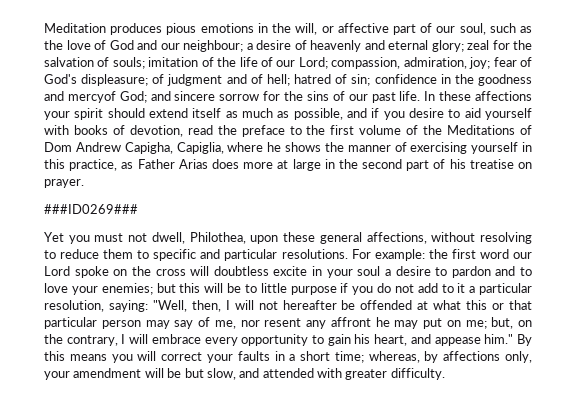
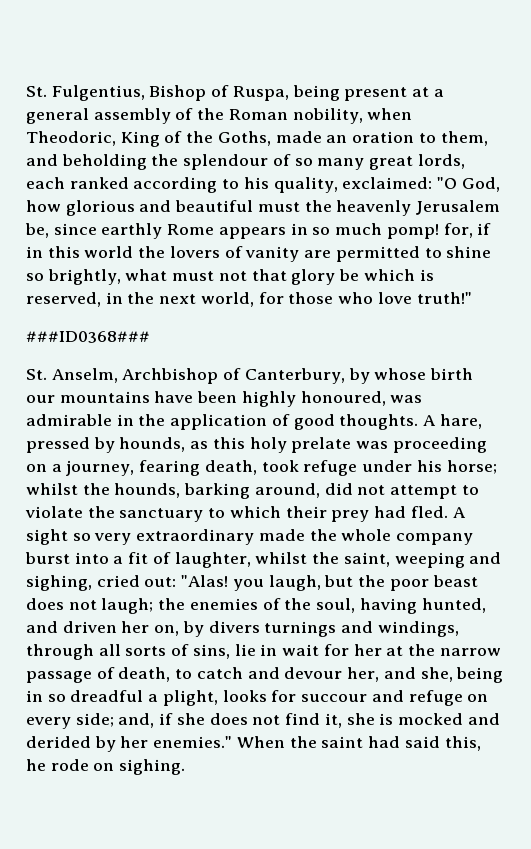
- Meditation produces pious emotions in the will, or affective part of our soul, such as the love of God and our neighbour; a desire of heavenly and eternal glory; zeal for the salvation of souls; imitation of the life of our Lord; compassion, admiration, joy; fear of God's displeasure; of judgment and of hell; hatred of sin; confidence in the goodness and mercyof God; and sincere sorrow for the sins of our past life. In these affections your spirit should extend itself as much as possible, and if you desire to aid yourself with books of devotion, read the preface to the first volume of the Meditations of Dom Andrew Capigha, Capiglia, where he shows the manner of exercising yourself in this practice, as Father Arias does more at large in the second part of his treatise on prayer.
- ###ID0269###
- Yet you must not dwell, Philothea, upon these general affections, without resolving to reduce them to specific and particular resolutions. For example: the first word our Lord spoke on the cross will doubtless excite in your soul a desire to pardon and to love your enemies; but this will be to little purpose if you do not add to it a particular resolution, saying: "Well, then, I will not hereafter be offended at what this or that particular person may say of me, nor resent any affront he may put on me; but, on the contrary, I will embrace every opportunity to gain his heart, and appease him." By this means you will correct your faults in a short time; whereas, by affections only, your amendment will be but slow, and attended with greater difficulty.
+ St. Fulgentius, Bishop of Ruspa, being present at a general assembly of the Roman nobility, when Theodoric, King of the Goths, made an oration to them, and beholding the splendour of so many great lords, each ranked according to his quality, exclaimed: "O God, how glorious and beautiful must the heavenly Jerusalem be, since earthly Rome appears in so much pomp! for, if in this world the lovers of vanity are permitted to shine so brightly, what must not that glory be which is reserved, in the next world, for those who love truth!"
+ ###ID0368###
+ St. Anselm, Archbishop of Canterbury, by whose birth our mountains have been highly honoured, was admirable in the application of good thoughts. A hare, pressed by hounds, as this holy prelate was proceeding on a journey, fearing death, took refuge under his horse; whilst the hounds, barking around, did not attempt to violate the sanctuary to which their prey had fled. A sight so very extraordinary made the whole company burst into a fit of laughter, whilst the saint, weeping and sighing, cried out: "Alas! you laugh, but the poor beast does not laugh; the enemies of the soul, having hunted, and driven her on, by divers turnings and windings, through all sorts of sins, lie in wait for her at the narrow passage of death, to catch and devour her, and she, being in so dreadful a plight, looks for succour and refuge on every side; and, if she does not find it, she is mocked and derided by her enemies." When the saint had said this, he rode on sighing.

